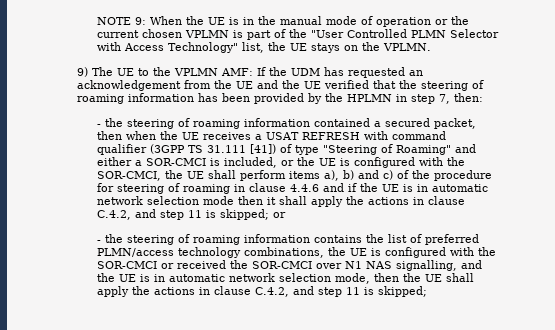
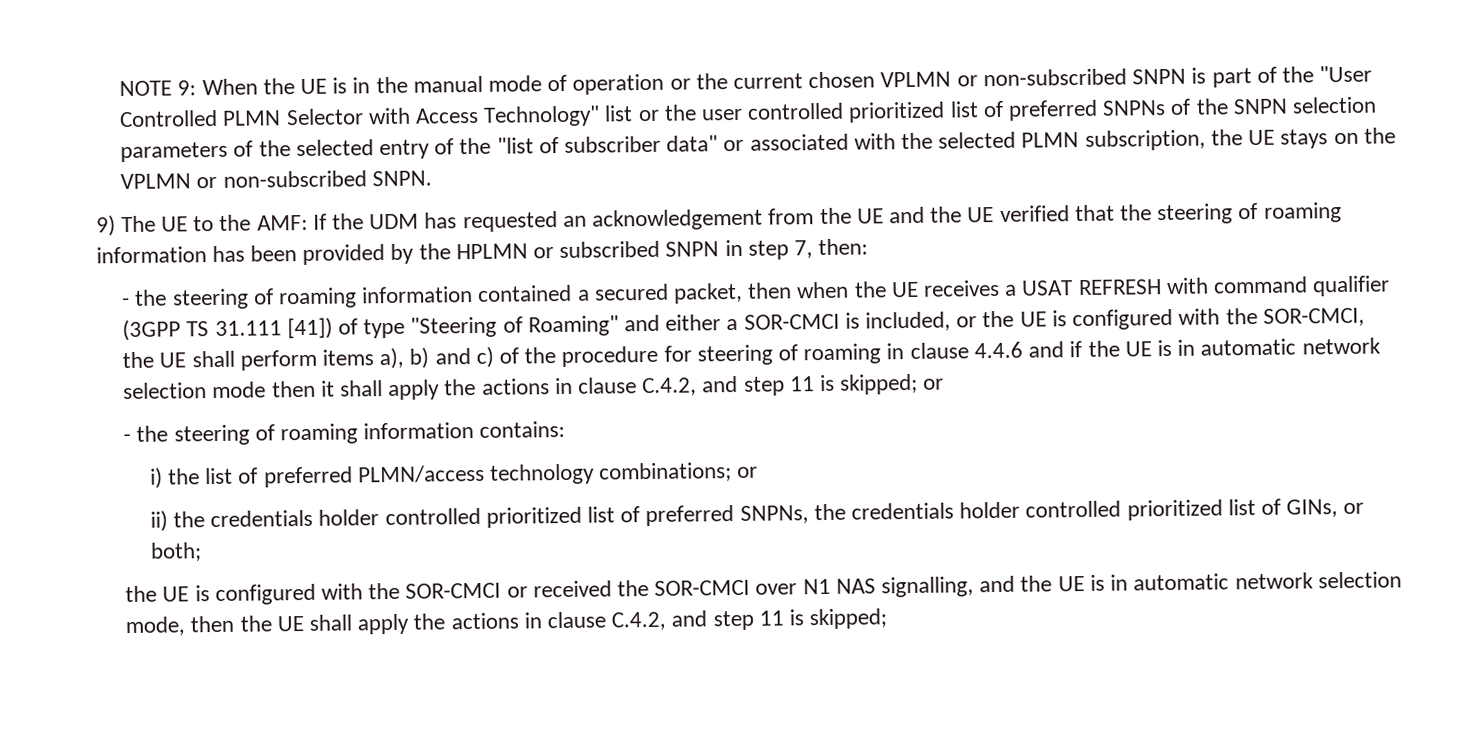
- NOTE 9: When the UE is in the manual mode of operation or the current chosen VPLMN is part of the "User Controlled PLMN Selector with Access Technology" list, the UE stays on the VPLMN.
+ NOTE 9: When the UE is in the manual mode of operation or the current chosen VPLMN or non-subscribed SNPN is part of the "User Controlled PLMN Selector with Access Technology" list or the user controlled prioritized list of preferred SNPNs of the SNPN selection parameters of the selected entry of the "list of subscriber data" or associated with the selected PLMN subscription, the UE stays on the VPLMN or non-subscribed SNPN.
- 9) The UE to the VPLMN AMF: If the UDM has requested an acknowledgement from the UE and the UE verified that the steering of roaming information has been provided by the HPLMN in step 7, then:
+ 9) The UE to the AMF: If the UDM has requested an acknowledgement from the UE and the UE verified that the steering of roaming information has been provided by the HPLMN or subscribed SNPN in step 7, then:
- - the steering of roaming information contains the list of preferred PLMN/access technology combinations, the UE is configured with the SOR-CMCI or received the SOR-CMCI over N1 NAS signalling, and the UE is in automatic network selection mode, then the UE shall apply the actions in clause C.4.2, and step 11 is skipped;
+ - the steering of roaming information contains:
+ i) the list of preferred PLMN/access technology combinations; or
+ ii) the credentials holder controlled prioritized list of preferred SNPNs, the credentials holder controlled prioritized list of GINs, or both;
+ the UE is configured with the SOR-CMCI or received the SOR-CMCI over N1 NAS signalling, and the UE is in automatic network selection mode, then the UE shall apply the actions in clause C.4.2, and step 11 is skipped;

